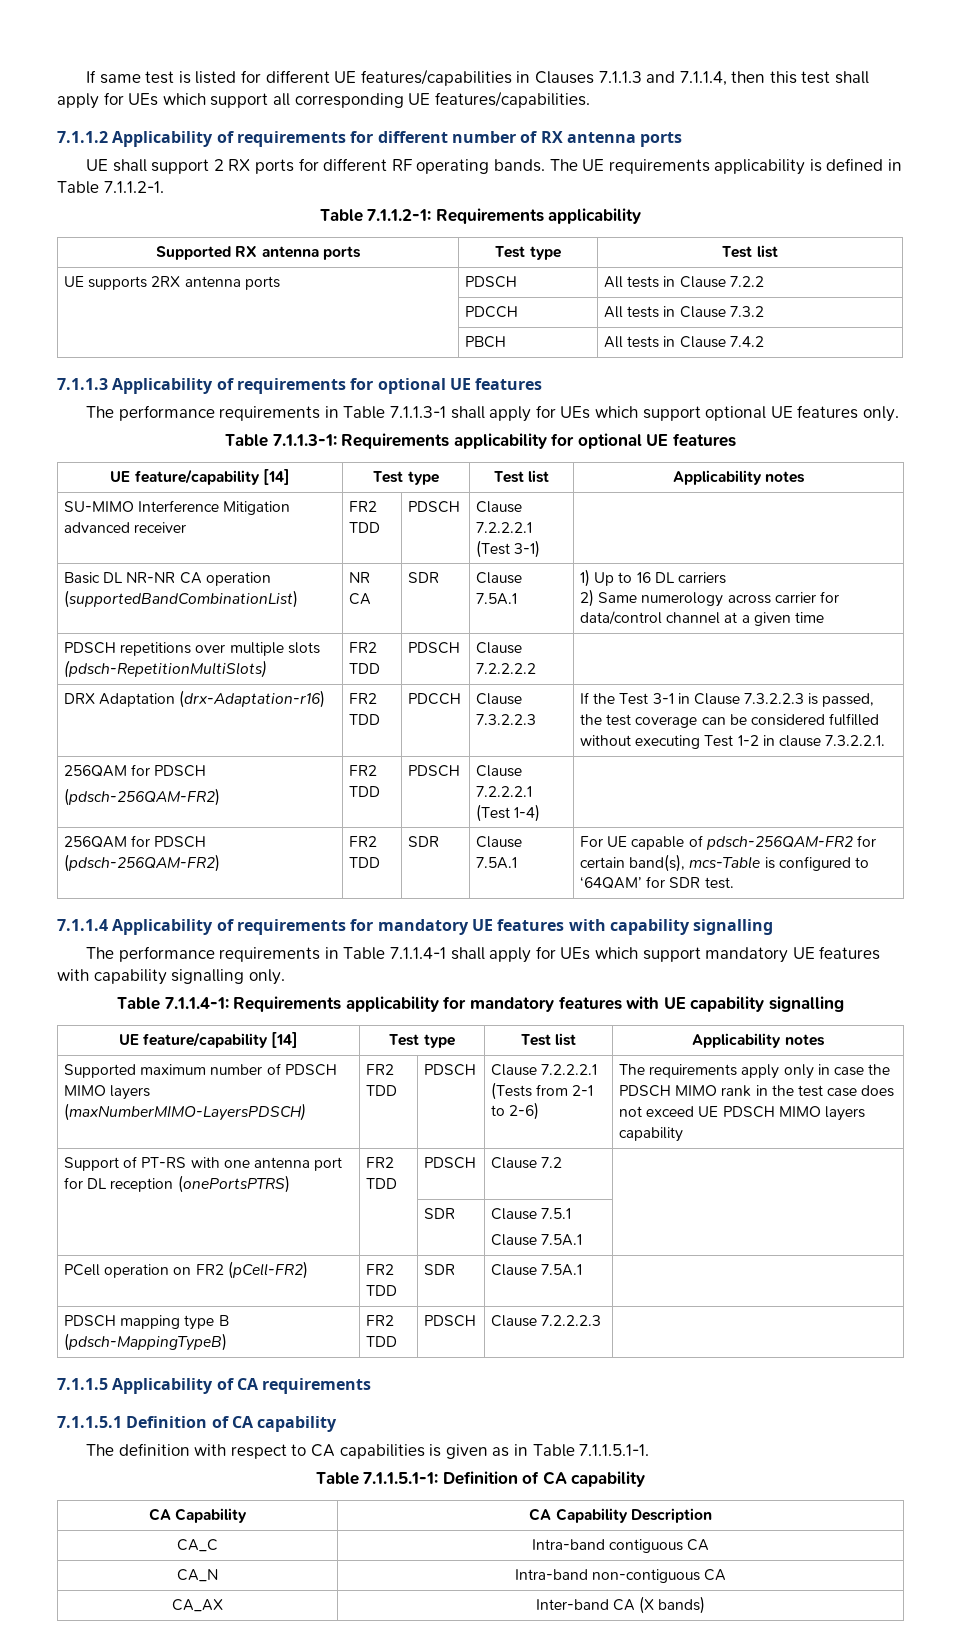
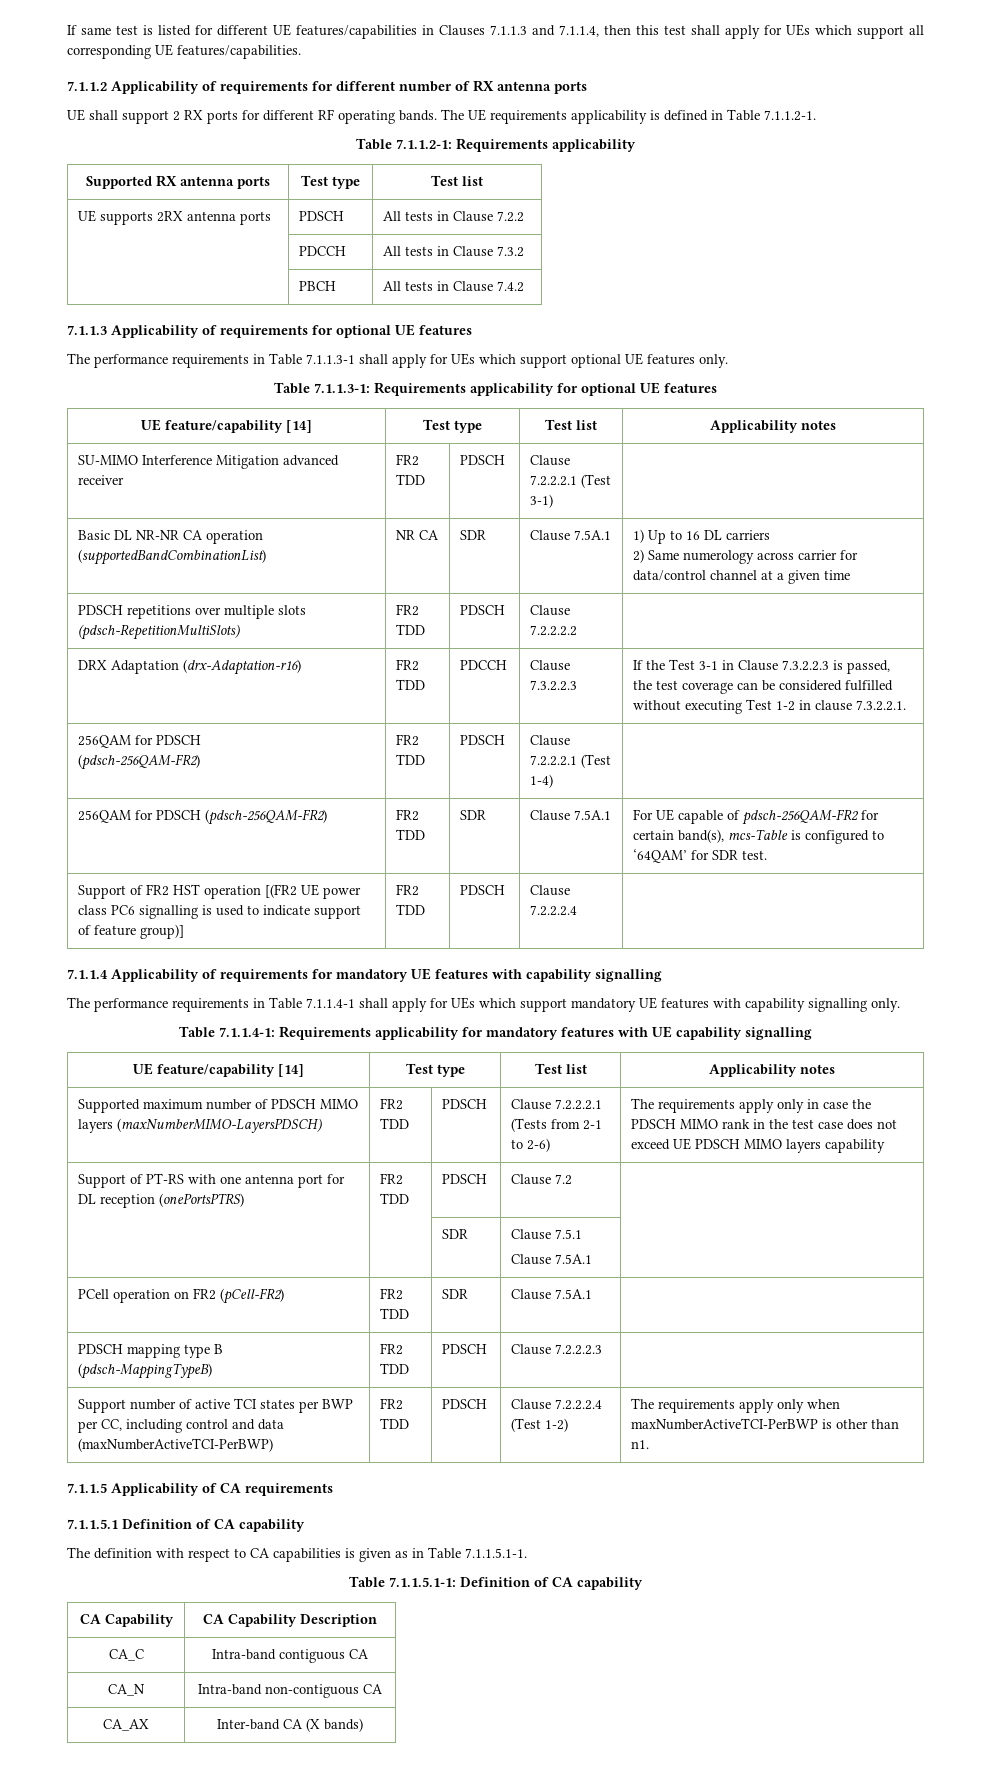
+ Support of FR2 HST operation [(FR2 UE power class PC6 signalling is used to indicate support of feature group)] | FR2 TDD | PDSCH | Clause 7.2.2.2.4 |
+ Support number of active TCI states per BWP per CC, including control and data (maxNumberActiveTCI-PerBWP) | FR2 TDD | PDSCH | Clause 7.2.2.2.4 (Test 1-2) | The requirements apply only when maxNumberActiveTCI-PerBWP is other than n1.

